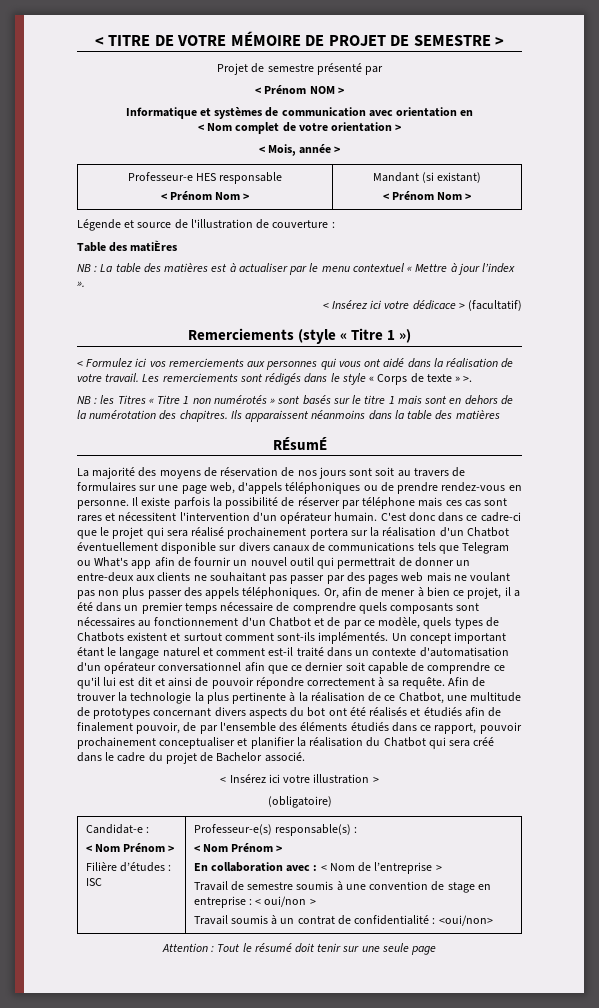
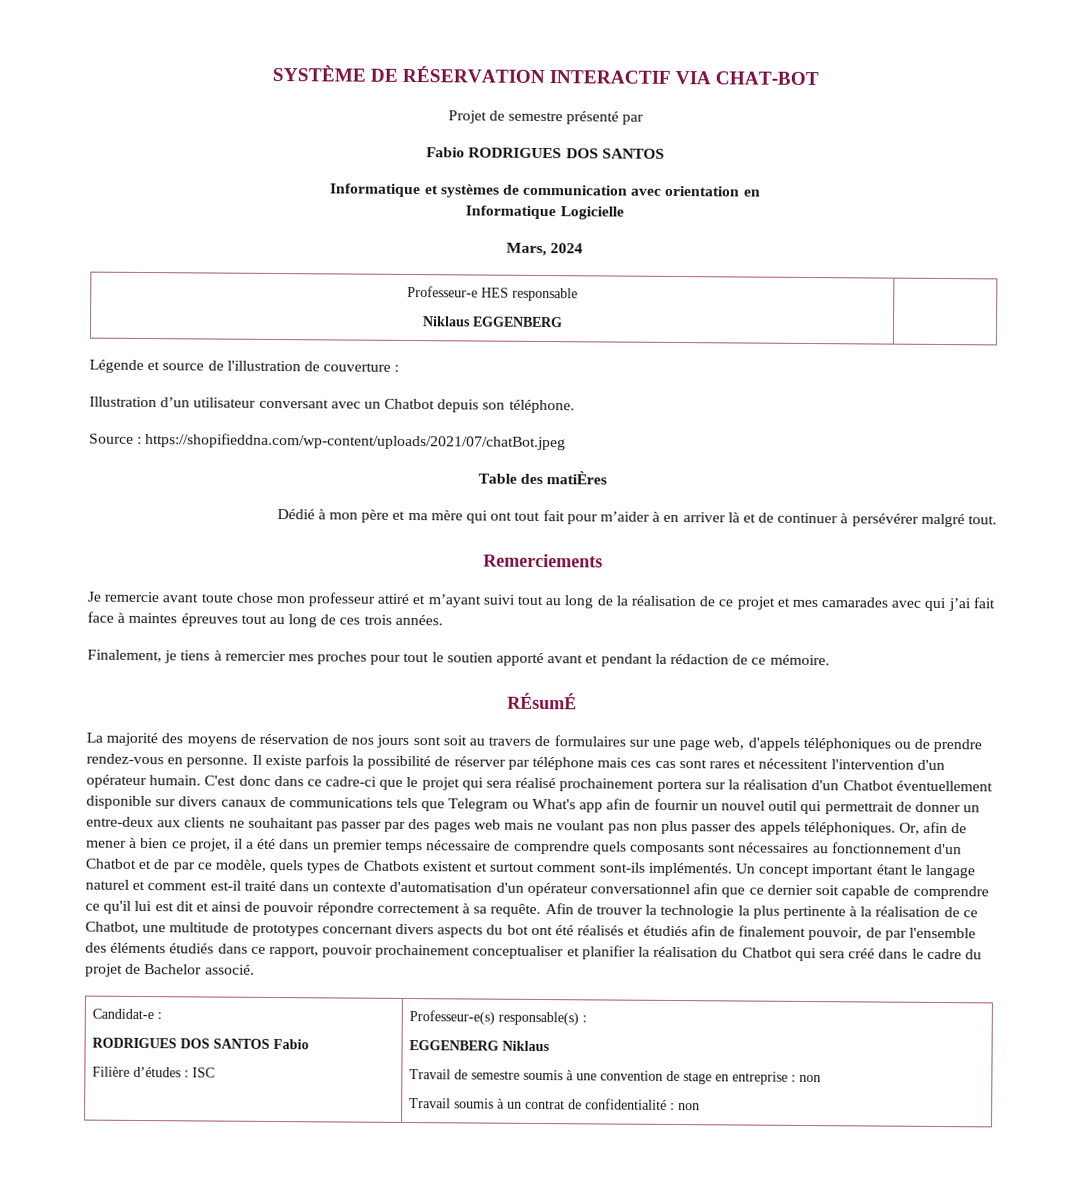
- < TITRE DE VOTRE MÉMOIRE DE PROJET DE SEMESTRE >
+ SYSTÈME DE RÉSERVATION INTERACTIF VIA CHAT-BOT
- < Prénom NOM >
+ Fabio RODRIGUES DOS SANTOS
- < Nom complet de votre orientation >
- < Mois, année >
+ Informatique Logicielle
+ Mars, 2024
  Professeur-e HES responsable
- < Prénom Nom > | Mandant (si existant)
- < Prénom Nom >
+ Niklaus EGGENBERG |
+ Illustration d’un utilisateur conversant avec un Chatbot depuis son téléphone.
+ Source : https://shopifieddna.com/wp-content/uploads/2021/07/chatBot.jpeg
  Table des matiÈres
- NB : La table des matières est à actualiser par le menu contextuel « Mettre à jour l’index ».
- < Insérez ici votre dédicace > (facultatif)
- Remerciements (style « Titre 1 »)
- < Formulez ici vos remerciements aux personnes qui vous ont aidé dans la réalisation de votre travail. Les remerciements sont rédigés dans le style « Corps de texte » >.
- NB : les Titres « Titre 1 non numérotés » sont basés sur le titre 1 mais sont en dehors de la numérotation des chapitres. Ils apparaissent néanmoins dans la table des matières
+ Dédié à mon père et ma mère qui ont tout fait pour m’aider à en arriver là et de continuer à persévérer malgré tout.
+ Remerciements
+ Je remercie avant toute chose mon professeur attiré et m’ayant suivi tout au long de la réalisation de ce projet et mes camarades avec qui j’ai fait face à maintes épreuves tout au long de ces trois années.
+ Finalement, je tiens à remercier mes proches pour tout le soutien apporté avant et pendant la rédaction de ce mémoire.
- < Insérez ici votre illustration >
- (obligatoire)
  Candidat-e :
- < Nom Prénom >
+ RODRIGUES DOS SANTOS Fabio
  Filière d’études : ISC | Professeur-e(s) responsable(s) :
- < Nom Prénom >
- En collaboration avec : < Nom de l’entreprise >
- Travail de semestre soumis à une convention de stage en entreprise : < oui/non >
- Travail soumis à un contrat de confidentialité : <oui/non>
- Attention : Tout le résumé doit tenir sur une seule page
+ EGGENBERG Niklaus
+ Travail de semestre soumis à une convention de stage en entreprise : non
+ Travail soumis à un contrat de confidentialité : non

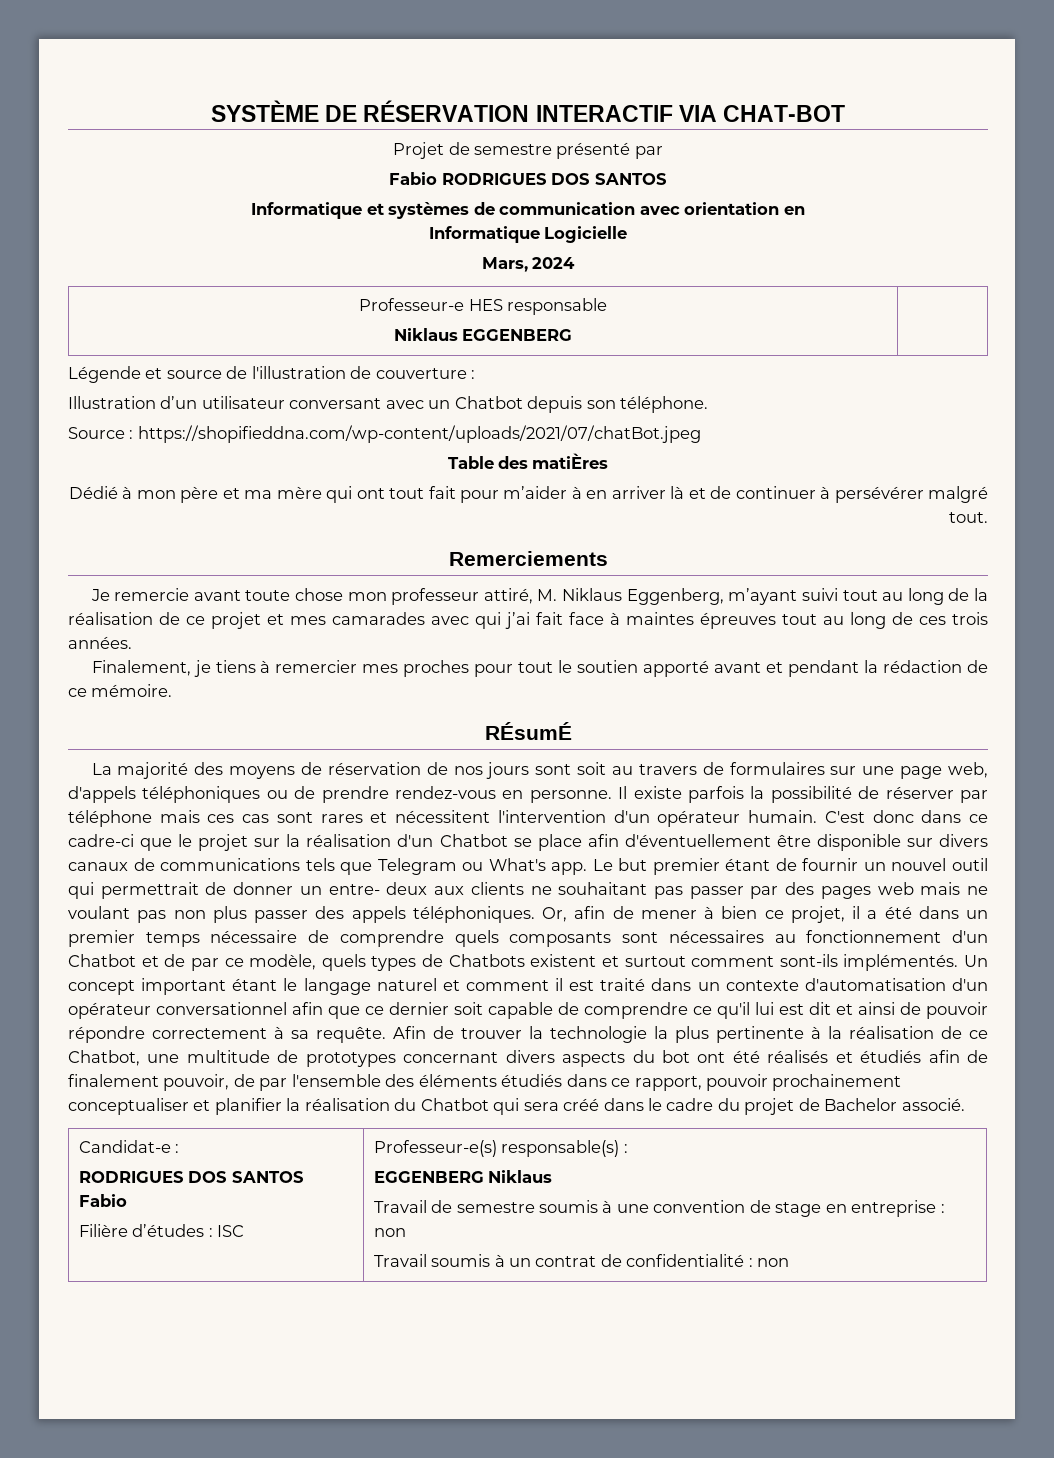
- Je remercie avant toute chose mon professeur attiré et m’ayant suivi tout au long de la réalisation de ce projet et mes camarades avec qui j’ai fait face à maintes épreuves tout au long de ces trois années.
+ Je remercie avant toute chose mon professeur attiré, M. Niklaus Eggenberg, m’ayant suivi tout au long de la réalisation de ce projet et mes camarades avec qui j’ai fait face à maintes épreuves tout au long de ces trois années.
- C'est donc dans ce cadre-ci que le projet qui sera réalisé prochainement portera sur la réalisation d'un Chatbot éventuellement disponible sur divers canaux de communications tels que Telegram ou What's app afin de fournir un nouvel outil qui permettrait de donner un entre-deux aux clients ne souhaitant pas passer par des pages web mais ne voulant pas non plus passer des appels téléphoniques.
+ C'est donc dans ce cadre-ci que le projet sur la réalisation d'un Chatbot se place afin d'éventuellement être disponible sur divers canaux de communications tels que Telegram ou What's app. Le but premier étant de fournir un nouvel outil qui permettrait de donner un entre- deux aux clients ne souhaitant pas passer par des pages web mais ne voulant pas non plus passer des appels téléphoniques.
- Un concept important étant le langage naturel et comment est-il traité dans un contexte d'automatisation d'un opérateur conversationnel afin que ce dernier soit capable de comprendre ce qu'il lui est dit et ainsi de pouvoir répondre correctement à sa requête.
+ Un concept important étant le langage naturel et comment il est traité dans un contexte d'automatisation d'un opérateur conversationnel afin que ce dernier soit capable de comprendre ce qu'il lui est dit et ainsi de pouvoir répondre correctement à sa requête.

